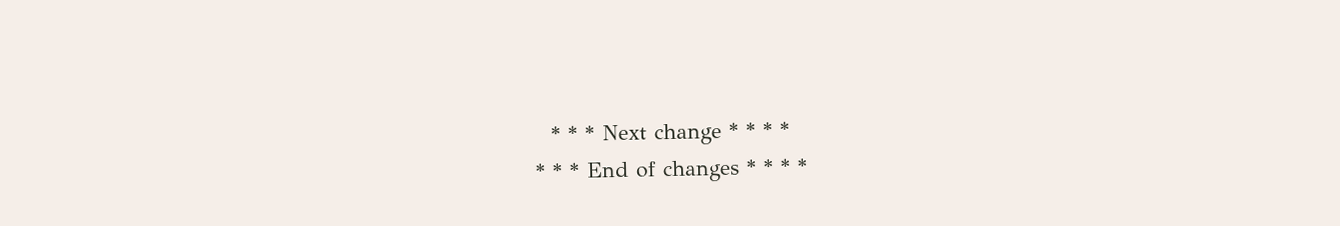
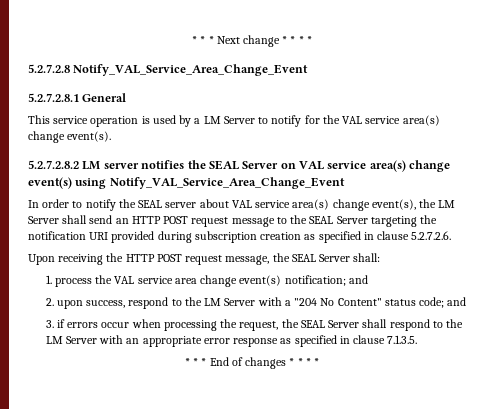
+ 5.2.7.2.8 Notify_VAL_Service_Area_Change_Event
+ 5.2.7.2.8.1 General
+ This service operation is used by a LM Server to notify for the VAL service area(s) change event(s).
+ 5.2.7.2.8.2 LM server notifies the SEAL Server on VAL service area(s) change event(s) using Notify_VAL_Service_Area_Change_Event
+ In order to notify the SEAL server about VAL service area(s) change event(s), the LM Server shall send an HTTP POST request message to the SEAL Server targeting the notification URI provided during subscription creation as specified in clause 5.2.7.2.6.
+ Upon receiving the HTTP POST request message, the SEAL Server shall:
+ 1. process the VAL service area change event(s) notification; and
+ 2. upon success, respond to the LM Server with a "204 No Content" status code; and
+ 3. if errors occur when processing the request, the SEAL Server shall respond to the LM Server with an appropriate error response as specified in clause 7.1.3.5.

